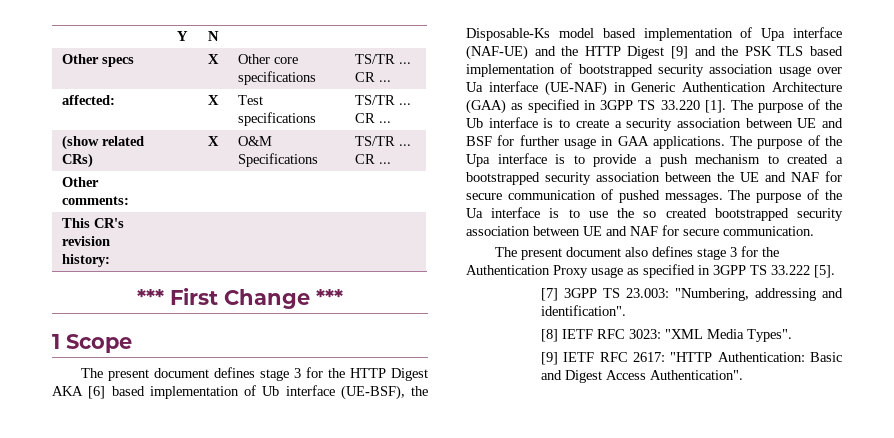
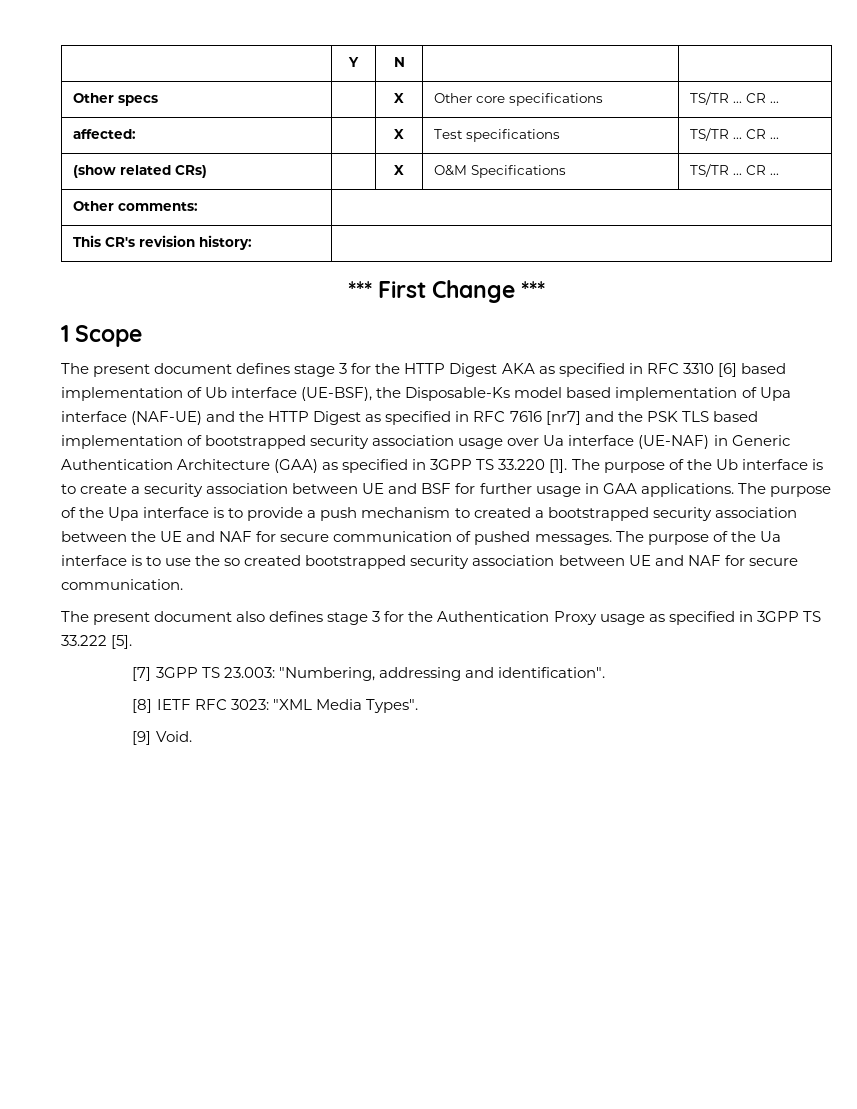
- The present document defines stage 3 for the HTTP Digest AKA [6] based implementation of Ub interface (UE-BSF), the Disposable-Ks model based implementation of Upa interface (NAF-UE) and the HTTP Digest [9] and the PSK TLS based implementation of bootstrapped security association usage over Ua interface (UE-NAF) in Generic Authentication Architecture (GAA) as specified in 3GPP TS 33.220 [1].
+ The present document defines stage 3 for the HTTP Digest AKA as specified in RFC 3310 [6] based implementation of Ub interface (UE-BSF), the Disposable-Ks model based implementation of Upa interface (NAF-UE) and the HTTP Digest as specified in RFC 7616 [nr7] and the PSK TLS based implementation of bootstrapped security association usage over Ua interface (UE-NAF) in Generic Authentication Architecture (GAA) as specified in 3GPP TS 33.220 [1].
- [9] IETF RFC 2617: "HTTP Authentication: Basic and Digest Access Authentication".
+ [9] Void.

